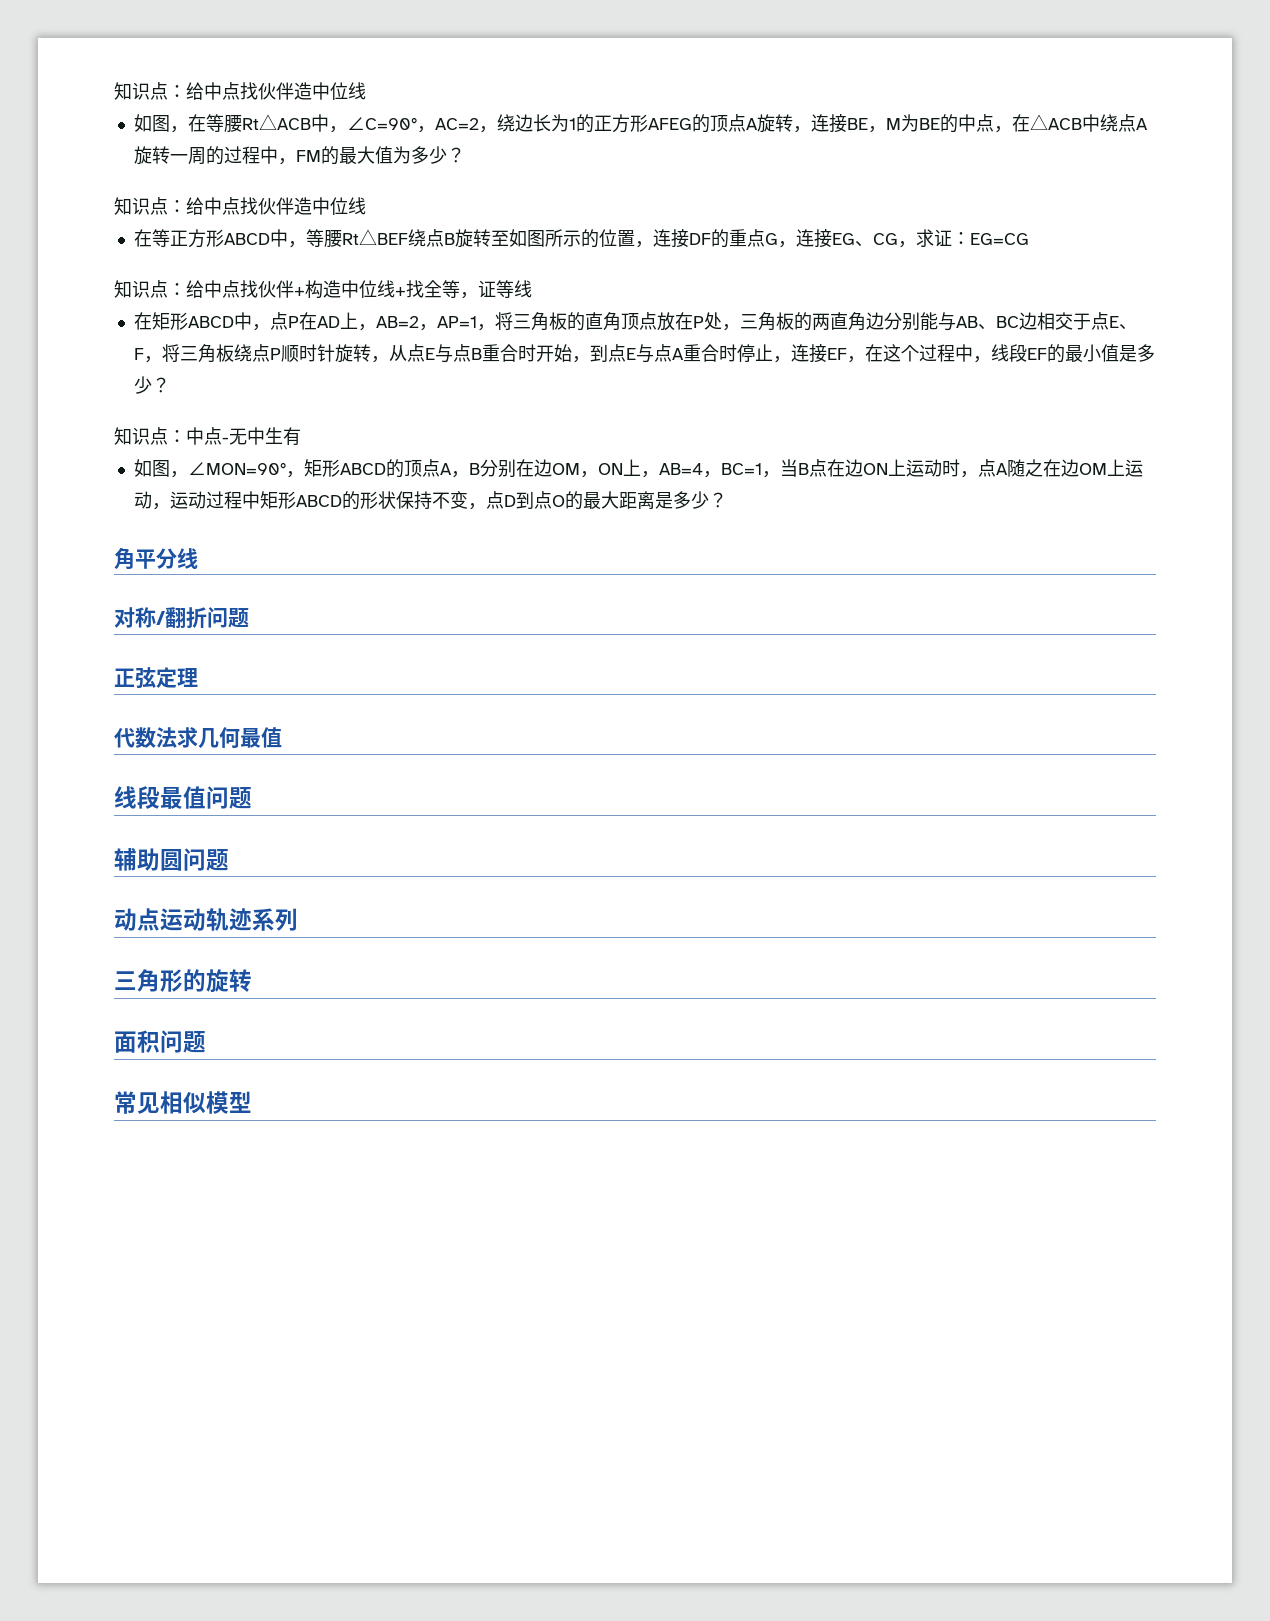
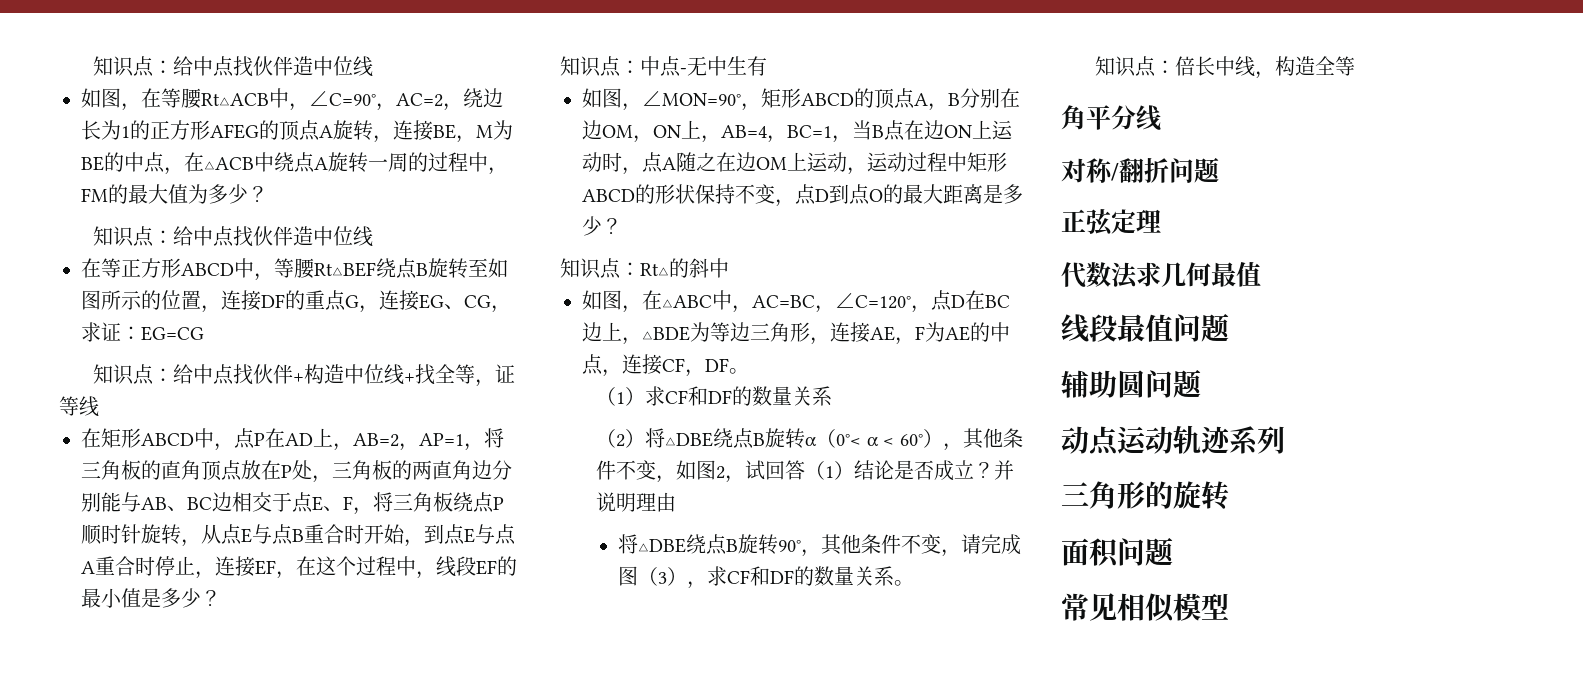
+ 知识点：Rt△的斜中
+ 如图，在△ABC中，AC=BC，∠C=120°，点D在BC边上，△BDE为等边三角形，连接AE，F为AE的中点，连接CF，DF。
+ （1）求CF和DF的数量关系
+ （2）将△DBE绕点B旋转α（0°< α < 60°），其他条件不变，如图2，试回答（1）结论是否成立？并说明理由
+ 将△DBE绕点B旋转90°，其他条件不变，请完成图（3），求CF和DF的数量关系。
+ 知识点：倍长中线，构造全等

